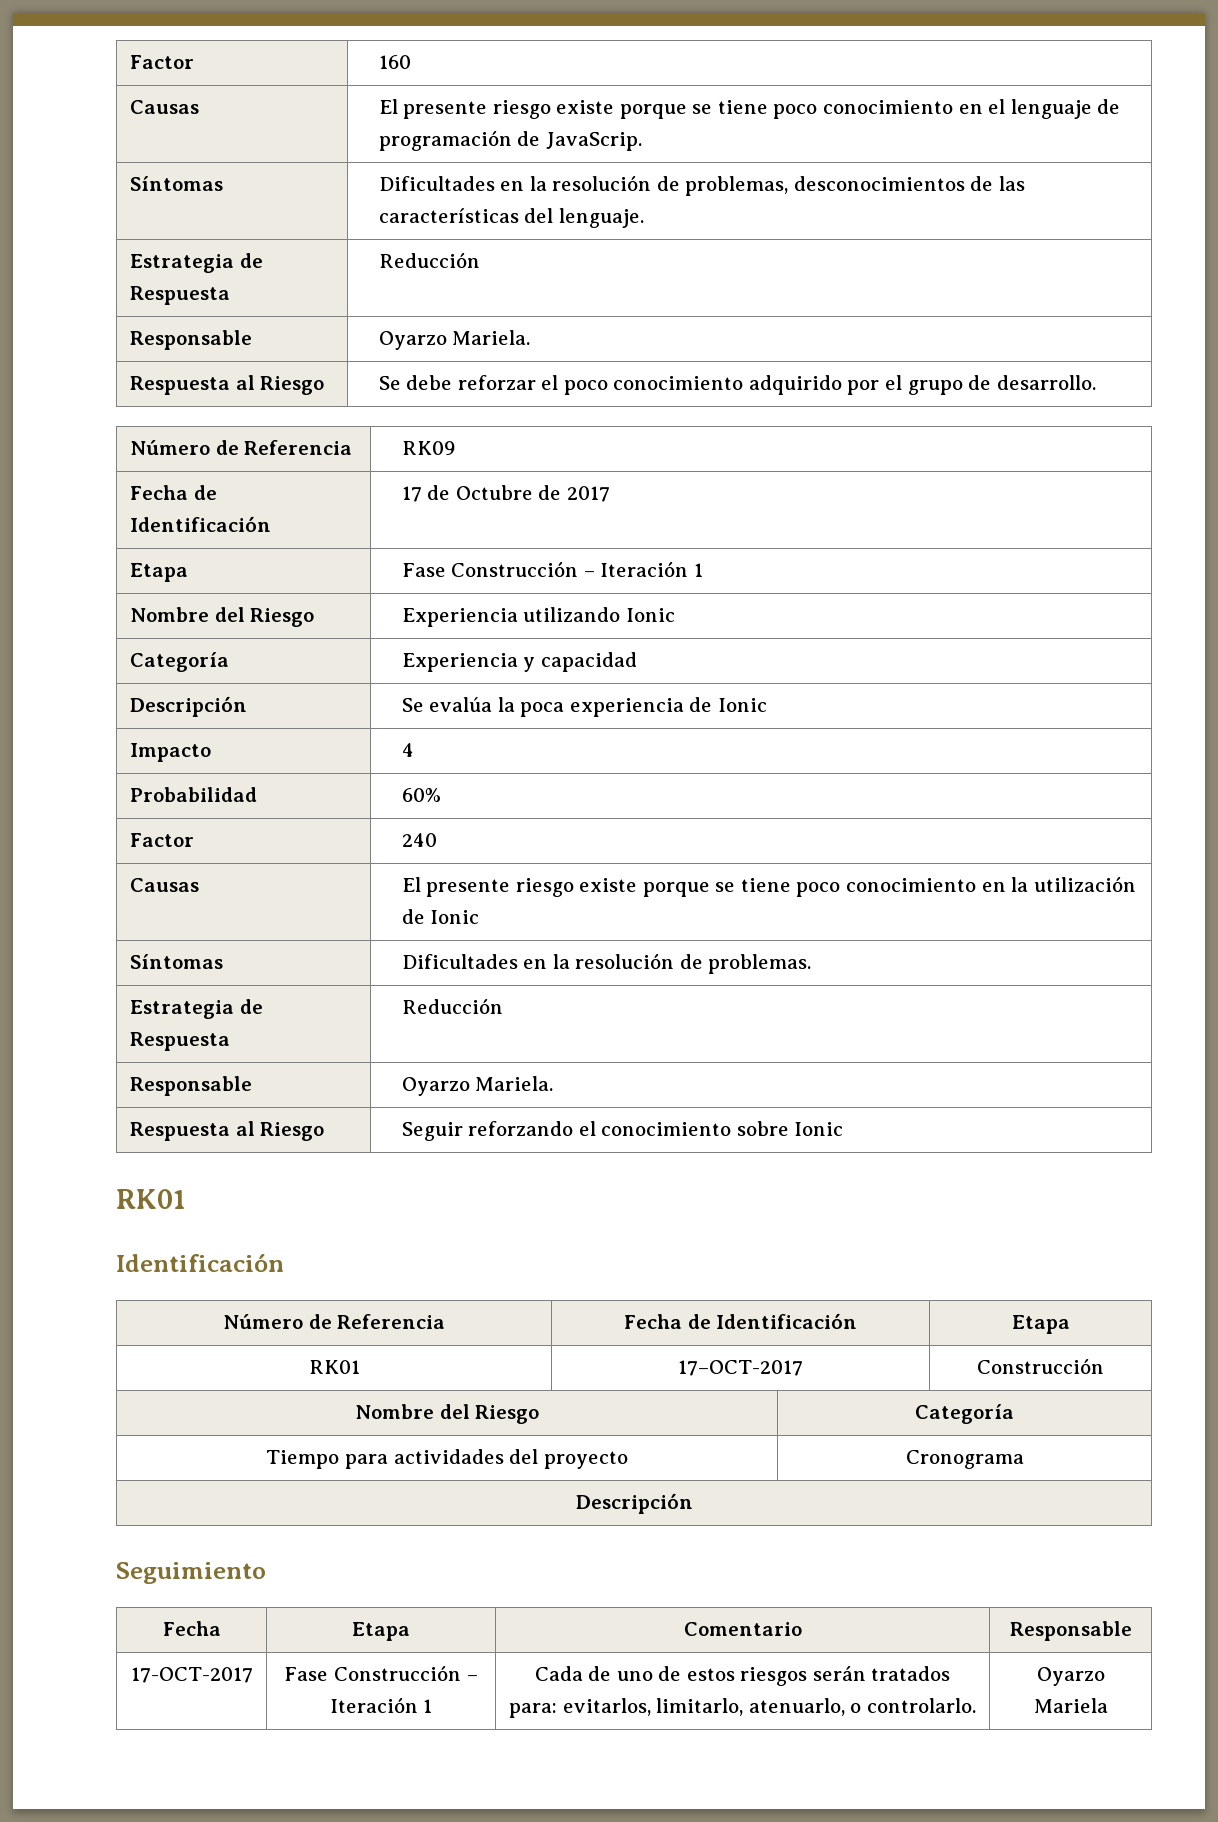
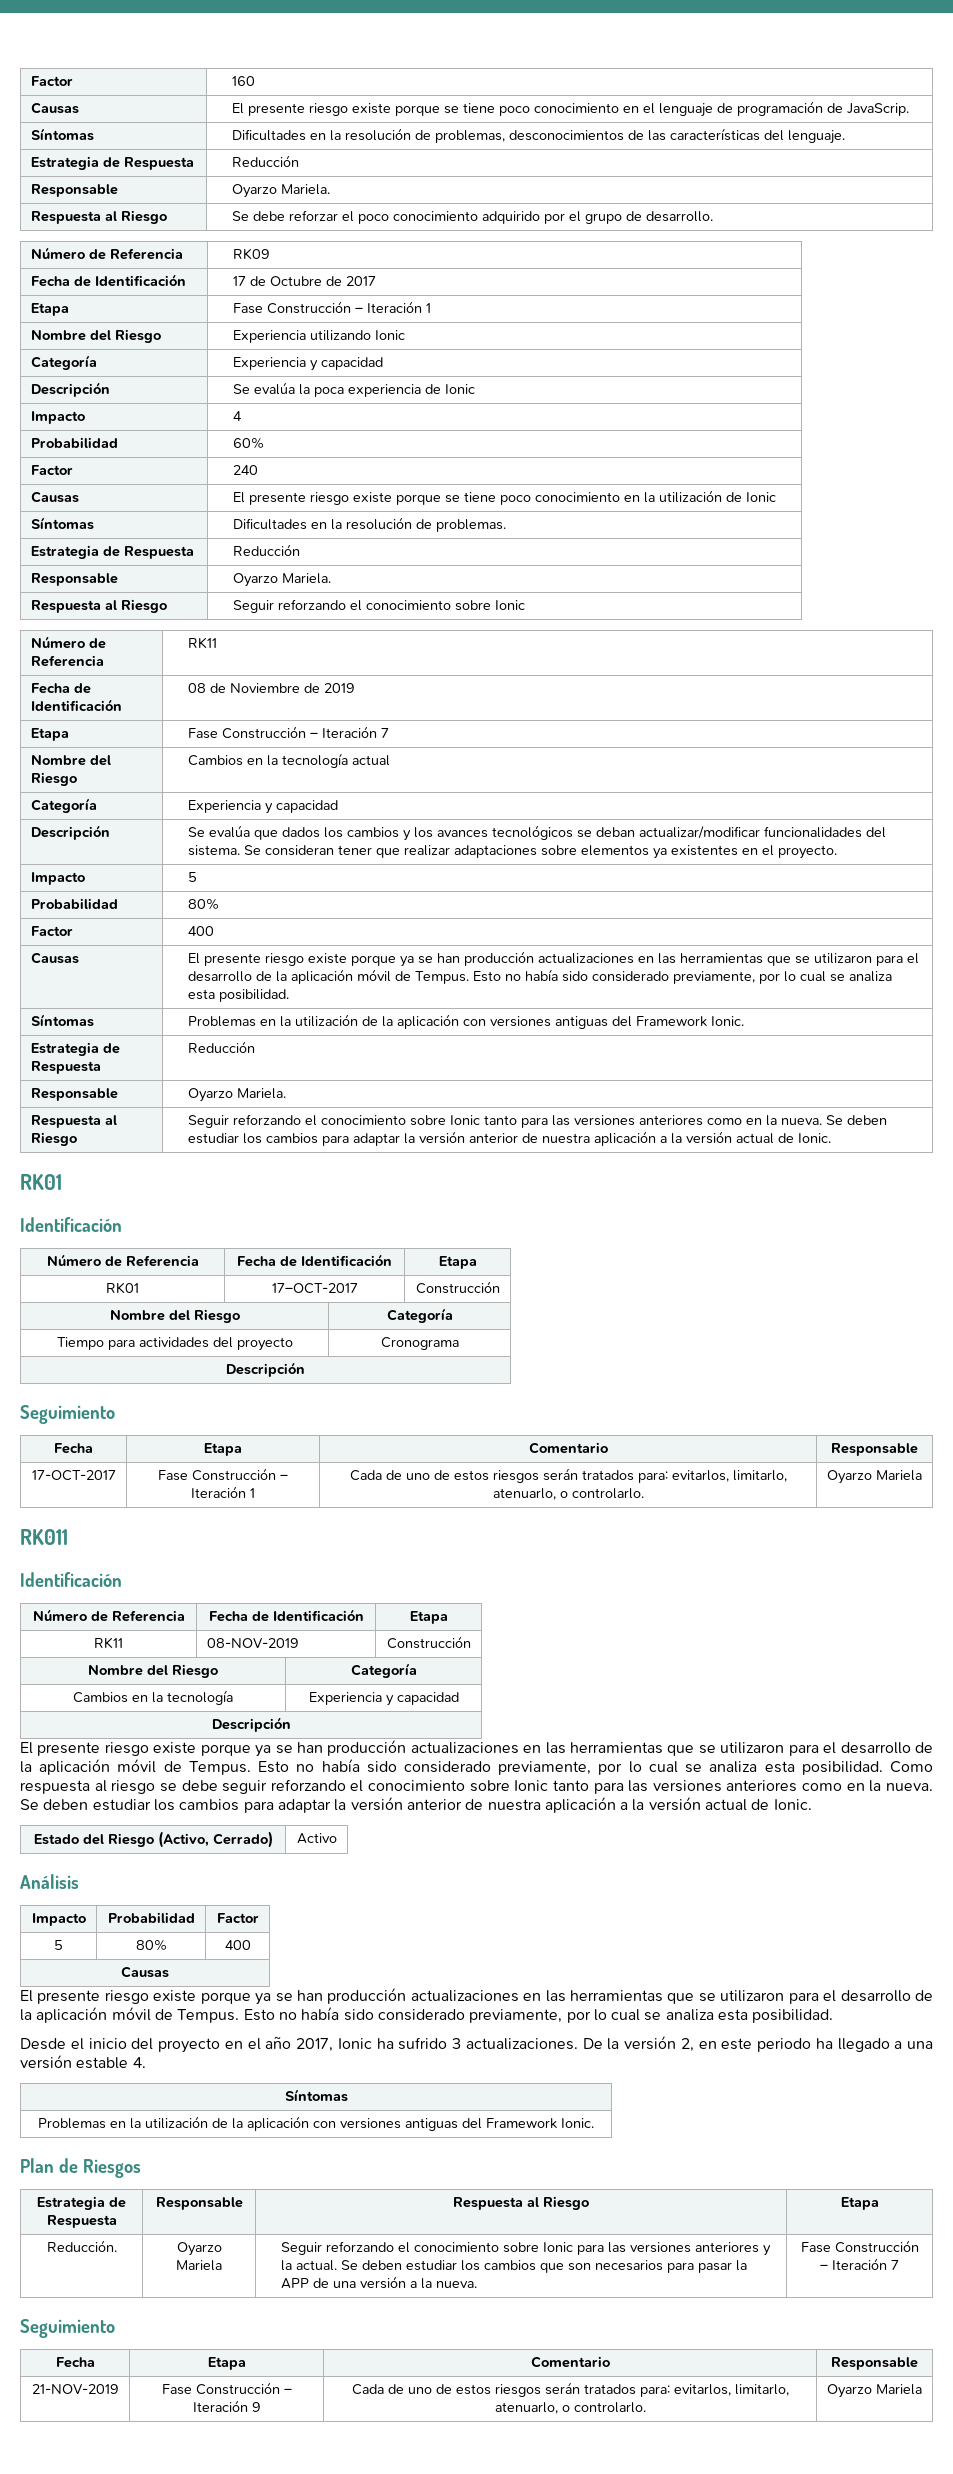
+ Número de Referencia | RK11
+ Fecha de Identificación | 08 de Noviembre de 2019
+ Etapa | Fase Construcción – Iteración 7
+ Nombre del Riesgo | Cambios en la tecnología actual
+ Categoría | Experiencia y capacidad
+ Descripción | Se evalúa que dados los cambios y los avances tecnológicos se deban actualizar/modificar funcionalidades del sistema. Se consideran tener que realizar adaptaciones sobre elementos ya existentes en el proyecto.
+ Impacto | 5
+ Probabilidad | 80%
+ Factor | 400
+ Causas | El presente riesgo existe porque ya se han producción actualizaciones en las herramientas que se utilizaron para el desarrollo de la aplicación móvil de Tempus. Esto no había sido considerado previamente, por lo cual se analiza esta posibilidad.
+ Síntomas | Problemas en la utilización de la aplicación con versiones antiguas del Framework Ionic.
+ Estrategia de Respuesta | Reducción
+ Responsable | Oyarzo Mariela.
+ Respuesta al Riesgo | Seguir reforzando el conocimiento sobre Ionic tanto para las versiones anteriores como en la nueva. Se deben estudiar los cambios para adaptar la versión anterior de nuestra aplicación a la versión actual de Ionic.
+ RK011
+ Identificación
+ Número de Referencia | Fecha de Identificación | Etapa
+ RK11 | 08-NOV-2019 | Construcción
+ Nombre del Riesgo | Categoría
+ Cambios en la tecnología | Experiencia y capacidad
+ Descripción
+ El presente riesgo existe porque ya se han producción actualizaciones en las herramientas que se utilizaron para el desarrollo de la aplicación móvil de Tempus. Esto no había sido considerado previamente, por lo cual se analiza esta posibilidad. Como respuesta al riesgo se debe seguir reforzando el conocimiento sobre Ionic tanto para las versiones anteriores como en la nueva. Se deben estudiar los cambios para adaptar la versión anterior de nuestra aplicación a la versión actual de Ionic.
+ Estado del Riesgo (Activo, Cerrado) | Activo
+ Análisis
+ Impacto | Probabilidad | Factor
+ 5 | 80% | 400
+ Causas
+ El presente riesgo existe porque ya se han producción actualizaciones en las herramientas que se utilizaron para el desarrollo de la aplicación móvil de Tempus. Esto no había sido considerado previamente, por lo cual se analiza esta posibilidad.
+ Desde el inicio del proyecto en el año 2017, Ionic ha sufrido 3 actualizaciones. De la versión 2, en este periodo ha llegado a una versión estable 4.
+ Síntomas
+ Problemas en la utilización de la aplicación con versiones antiguas del Framework Ionic.
+ Plan de Riesgos
+ Estrategia de Respuesta | Responsable | Respuesta al Riesgo | Etapa
+ Reducción. | Oyarzo Mariela | Seguir reforzando el conocimiento sobre Ionic para las versiones anteriores y la actual. Se deben estudiar los cambios que son necesarios para pasar la APP de una versión a la nueva. | Fase Construcción – Iteración 7
+ Seguimiento
+ Fecha | Etapa | Comentario | Responsable
+ 21-NOV-2019 | Fase Construcción – Iteración 9 | Cada de uno de estos riesgos serán tratados para: evitarlos, limitarlo, atenuarlo, o controlarlo. | Oyarzo Mariela

